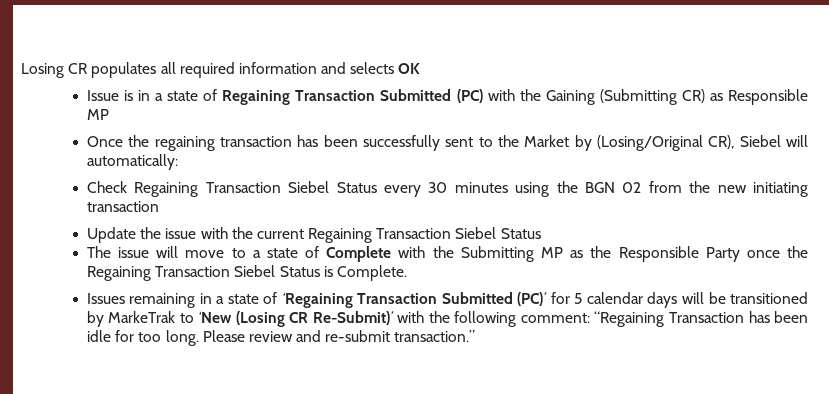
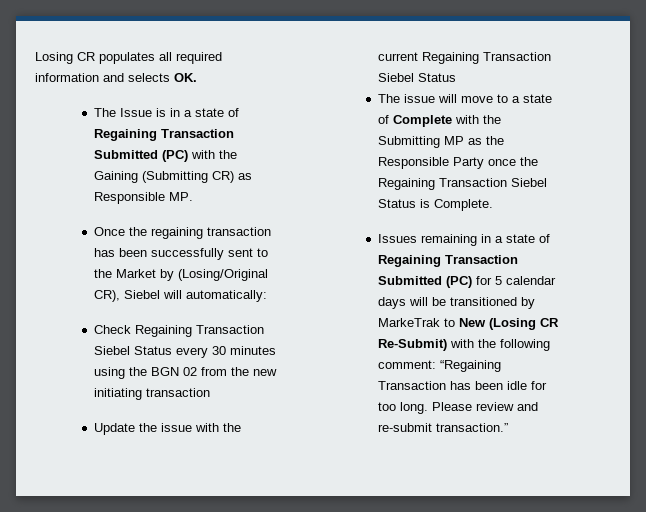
- Losing CR populates all required information and selects OK
- Issue is in a state of Regaining Transaction Submitted (PC) with the Gaining (Submitting CR) as Responsible MP
+ Losing CR populates all required information and selects OK.
+ The Issue is in a state of Regaining Transaction Submitted (PC) with the Gaining (Submitting CR) as Responsible MP.
- Issues remaining in a state of ‘Regaining Transaction Submitted (PC)’ for 5 calendar days will be transitioned by MarkeTrak to ‘New (Losing CR Re-Submit)’ with the following comment: “Regaining Transaction has been idle for too long.
+ Issues remaining in a state of Regaining Transaction Submitted (PC) for 5 calendar days will be transitioned by MarkeTrak to New (Losing CR Re-Submit) with the following comment: “Regaining Transaction has been idle for too long.

